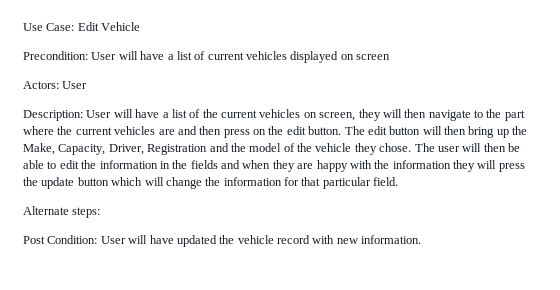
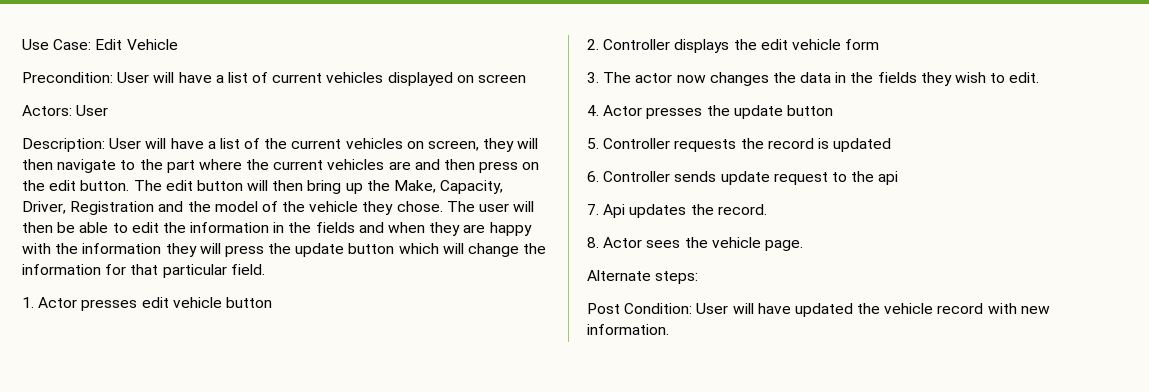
+ 1. Actor presses edit vehicle button
+ 2. Controller displays the edit vehicle form
+ 3. The actor now changes the data in the fields they wish to edit.
+ 4. Actor presses the update button
+ 5. Controller requests the record is updated
+ 6. Controller sends update request to the api
+ 7. Api updates the record.
+ 8. Actor sees the vehicle page.

